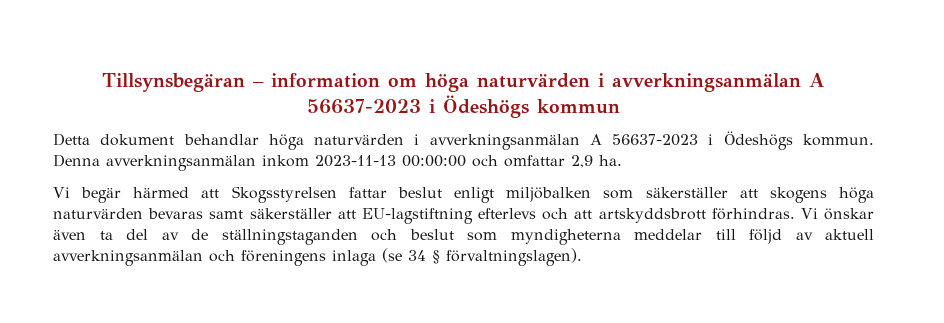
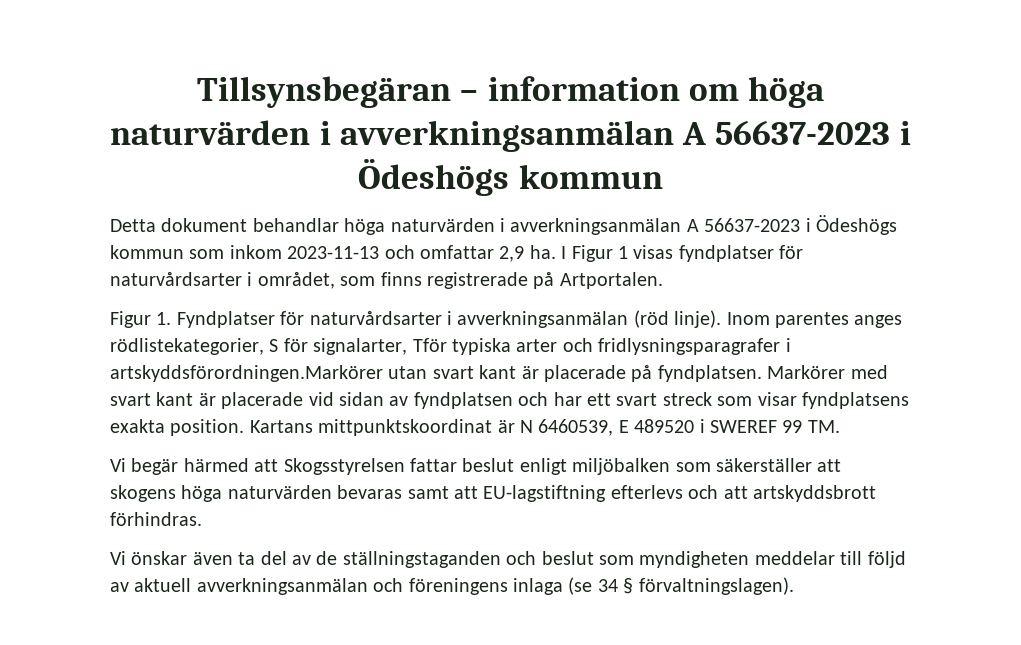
- Detta dokument behandlar höga naturvärden i avverkningsanmälan A 56637-2023 i Ödeshögs kommun. Denna avverkningsanmälan inkom 2023-11-13 00:00:00 och omfattar 2,9 ha.
+ Detta dokument behandlar höga naturvärden i avverkningsanmälan A 56637-2023 i Ödeshögs kommun som inkom 2023-11-13 och omfattar 2,9 ha. I Figur 1 visas fyndplatser för naturvårdsarter i området, som finns registrerade på Artportalen.
+ Figur 1. Fyndplatser för naturvårdsarter i avverkningsanmälan (röd linje). Inom parentes anges rödlistekategorier, S för signalarter, Tför typiska arter och fridlysningsparagrafer i artskyddsförordningen.Markörer utan svart kant är placerade på fyndplatsen. Markörer med svart kant är placerade vid sidan av fyndplatsen och har ett svart streck som visar fyndplatsens exakta position. Kartans mittpunktskoordinat är N 6460539, E 489520 i SWEREF 99 TM.
- Vi begär härmed att Skogsstyrelsen fattar beslut enligt miljöbalken som säkerställer att skogens höga naturvärden bevaras samt säkerställer att EU-lagstiftning efterlevs och att artskyddsbrott förhindras. Vi önskar även ta del av de ställningstaganden och beslut som myndigheterna meddelar till följd av aktuell avverkningsanmälan och föreningens inlaga (se 34 § förvaltningslagen).
+ Vi begär härmed att Skogsstyrelsen fattar beslut enligt miljöbalken som säkerställer att skogens höga naturvärden bevaras samt att EU-lagstiftning efterlevs och att artskyddsbrott förhindras.
+ Vi önskar även ta del av de ställningstaganden och beslut som myndigheten meddelar till följd av aktuell avverkningsanmälan och föreningens inlaga (se 34 § förvaltningslagen).

